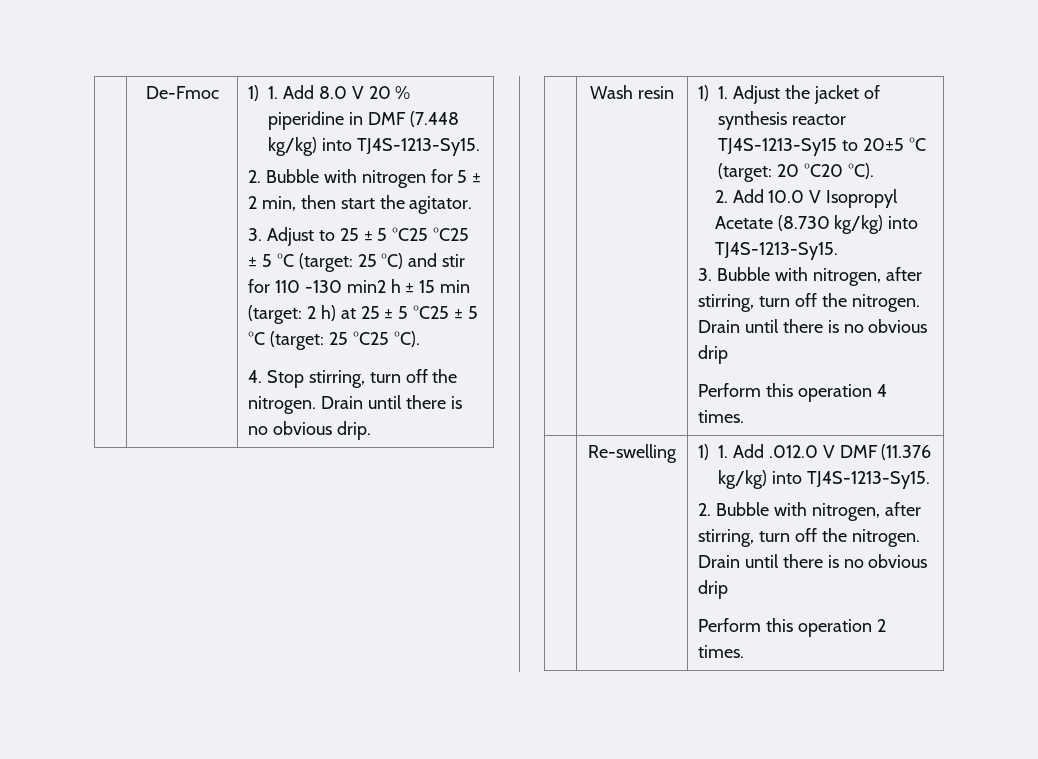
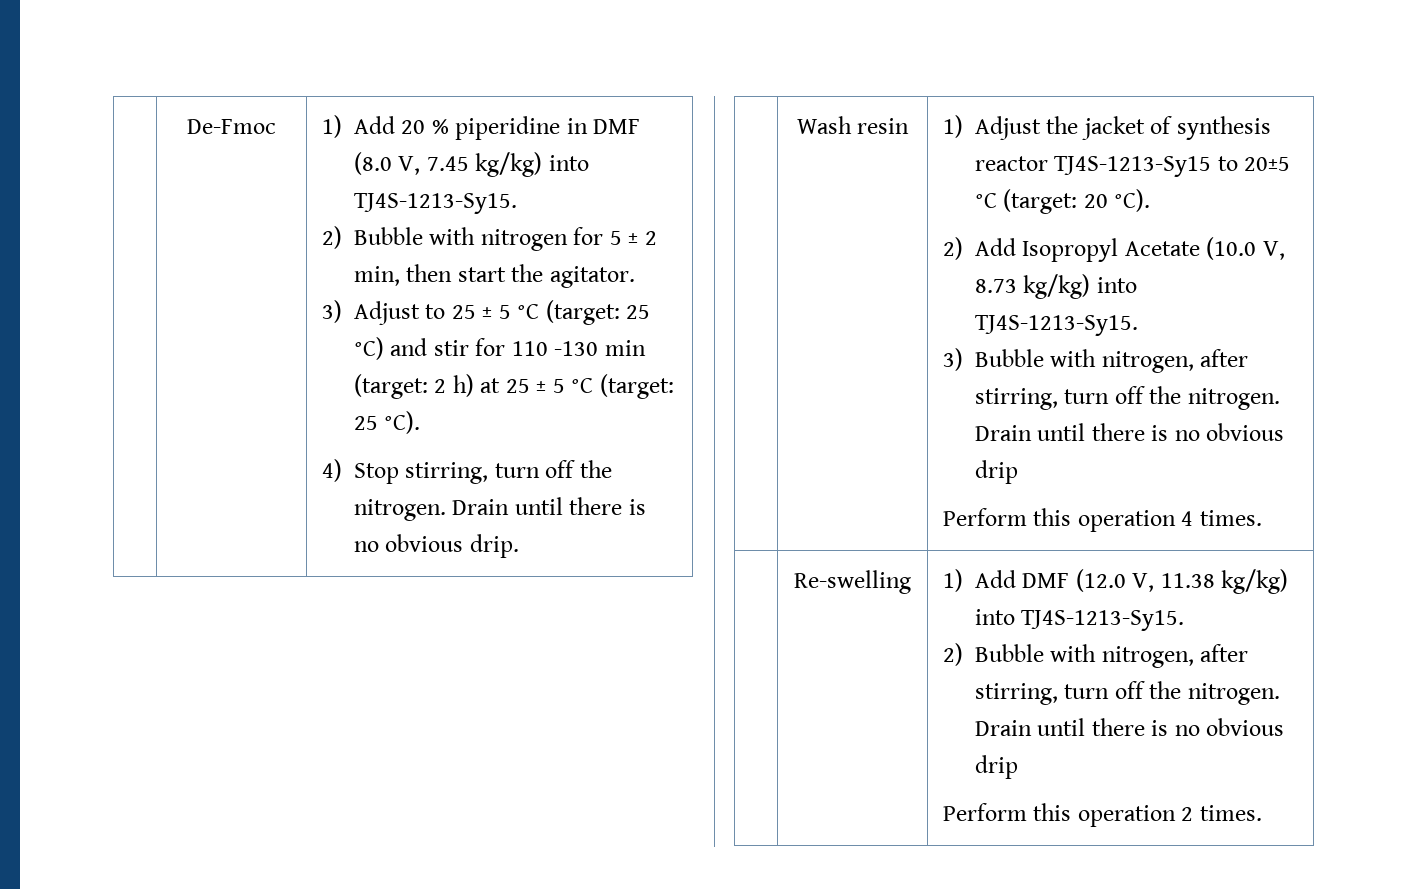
- 1) 1. Add 8.0 V 20 % piperidine in DMF (7.448 kg/kg) into TJ4S-1213-Sy15.
- 2. Bubble with nitrogen for 5 ± 2 min, then start the agitator.
+ 1) Add 20 % piperidine in DMF (8.0 V, 7.45 kg/kg) into TJ4S-1213-Sy15.
+ 2) Bubble with nitrogen for 5 ± 2 min, then start the agitator.
- 3. Adjust to 25 ± 5 °C25 °C25 ± 5 °C (target: 25 °C) and stir for 110 -130 min2 h ± 15 min (target: 2 h) at 25 ± 5 °C25 ± 5 °C (target: 25 °C25 °C).
- 4. Stop stirring, turn off the nitrogen.
+ 3) Adjust to 25 ± 5 °C (target: 25 °C) and stir for 110 -130 min (target: 2 h) at 25 ± 5 °C (target: 25 °C).
+ 4) Stop stirring, turn off the nitrogen.
- 1) 1. Adjust the jacket of synthesis reactor TJ4S-1213-Sy15 to 20±5 °C (target: 20 °C20 °C).
- 2. Add 10.0 V Isopropyl Acetate (8.730 kg/kg) into TJ4S-1213-Sy15.
- 3. Bubble with nitrogen, after stirring, turn off the nitrogen.
+ 1) Adjust the jacket of synthesis reactor TJ4S-1213-Sy15 to 20±5 °C (target: 20 °C).
+ 2) Add Isopropyl Acetate (10.0 V, 8.73 kg/kg) into TJ4S-1213-Sy15.
+ 3) Bubble with nitrogen, after stirring, turn off the nitrogen.
- | Re-swelling | 1) 1. Add .012.0 V DMF (11.376 kg/kg) into TJ4S-1213-Sy15.
- 2. Bubble with nitrogen, after stirring, turn off the nitrogen. Drain until there is no obvious drip
+ | Re-swelling | 1) Add DMF (12.0 V, 11.38 kg/kg) into TJ4S-1213-Sy15.
+ 2) Bubble with nitrogen, after stirring, turn off the nitrogen. Drain until there is no obvious drip

